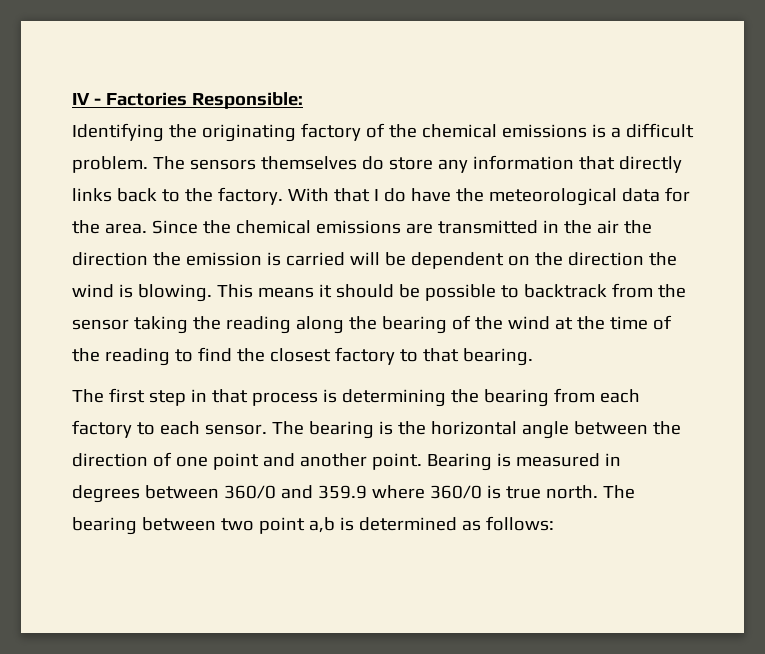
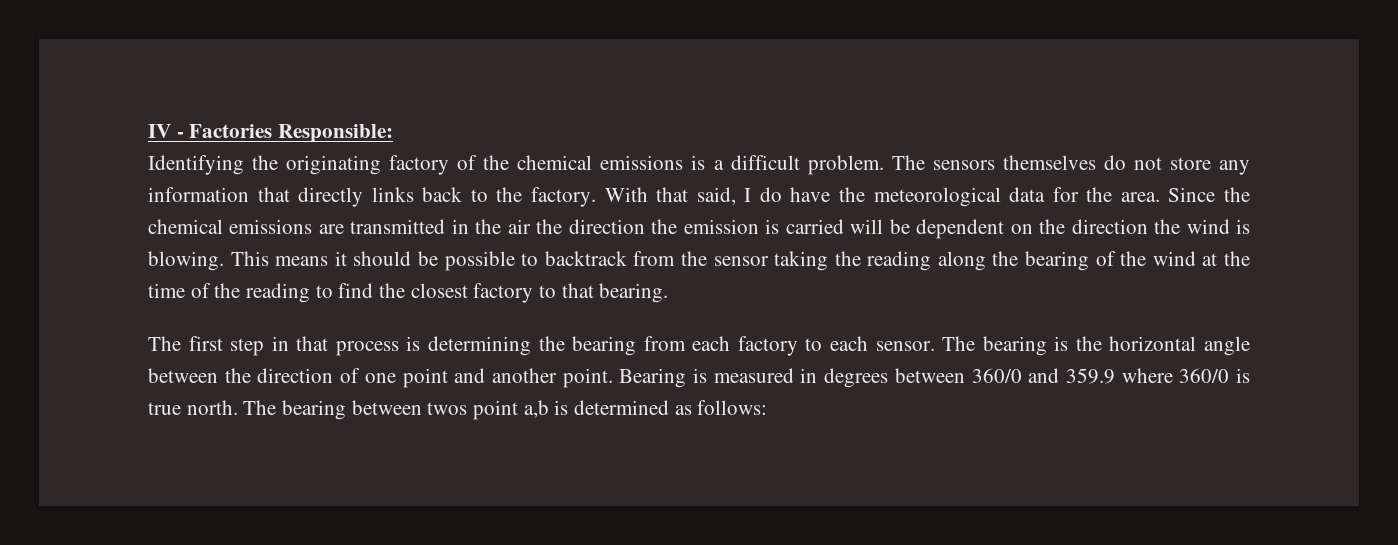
- The sensors themselves do store any information that directly links back to the factory.
+ The sensors themselves do not store any information that directly links back to the factory.
- With that I do have the meteorological data for the area.
+ With that said, I do have the meteorological data for the area.
- The bearing between two point a,b is determined as follows:
+ The bearing between twos point a,b is determined as follows:

